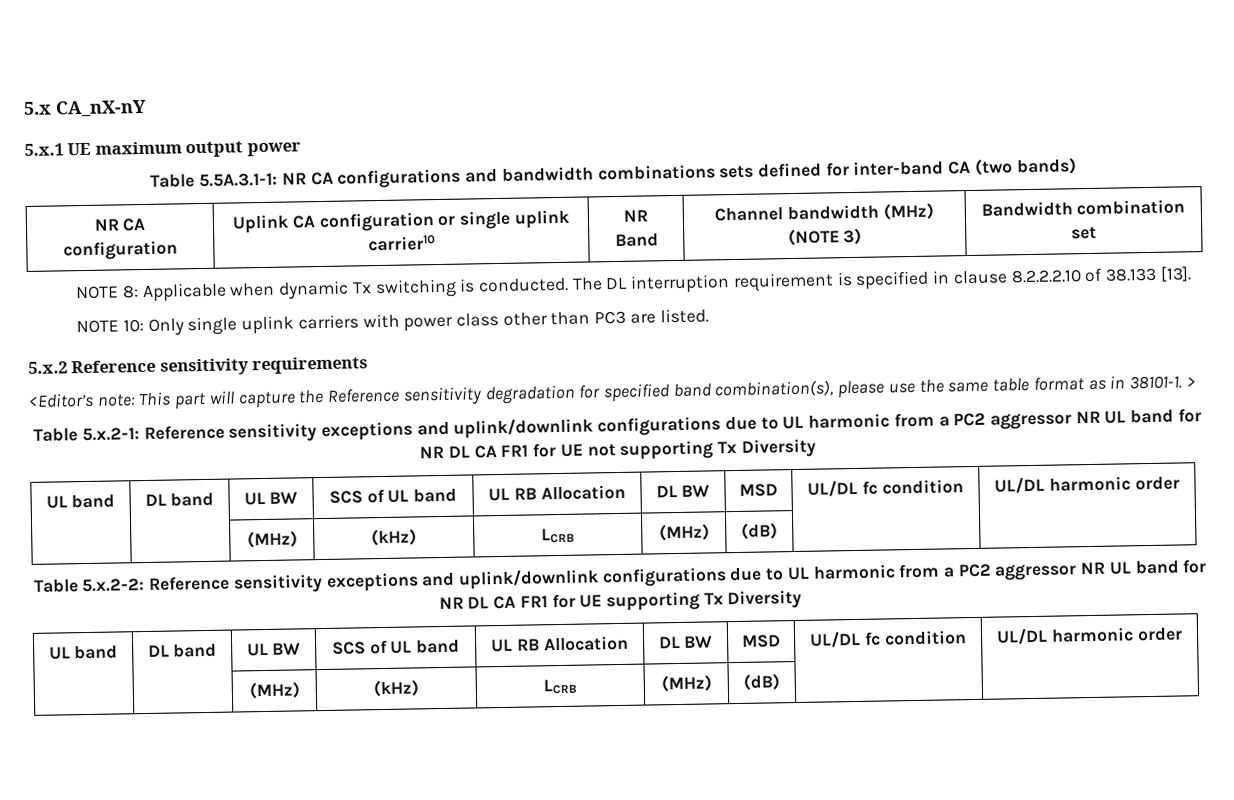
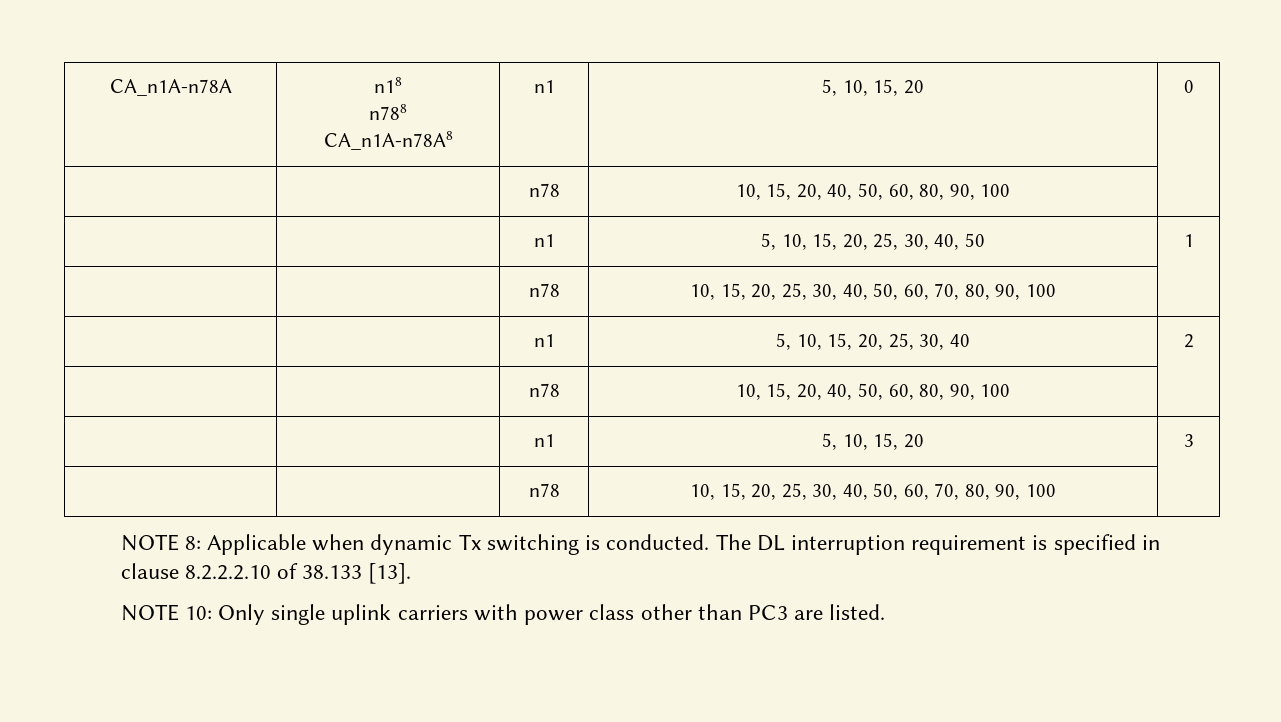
- 5.x CA_nX-nY
- 5.x.1 UE maximum output power
- Table 5.5A.3.1-1: NR CA configurations and bandwidth combinations sets defined for inter-band CA (two bands)
- NR CA configuration | Uplink CA configuration or single uplink carrier10 | NR Band | Channel bandwidth (MHz) (NOTE 3) | Bandwidth combination set
+ CA_n1A-n78A | n18
+ n788
+ CA_n1A-n78A8 | n1 | 5, 10, 15, 20 | 0
+ | | n78 | 10, 15, 20, 40, 50, 60, 80, 90, 100 |
+ | | n1 | 5, 10, 15, 20, 25, 30, 40, 50 | 1
+ | | n78 | 10, 15, 20, 25, 30, 40, 50, 60, 70, 80, 90, 100 |
+ | | n1 | 5, 10, 15, 20, 25, 30, 40 | 2
+ | | n78 | 10, 15, 20, 40, 50, 60, 80, 90, 100 |
+ | | n1 | 5, 10, 15, 20 | 3
+ | | n78 | 10, 15, 20, 25, 30, 40, 50, 60, 70, 80, 90, 100 |
- 5.x.2 Reference sensitivity requirements
- <Editor’s note: This part will capture the Reference sensitivity degradation for specified band combination(s), please use the same table format as in 38101-1. >
- Table 5.x.2-1: Reference sensitivity exceptions and uplink/downlink configurations due to UL harmonic from a PC2 aggressor NR UL band for NR DL CA FR1 for UE not supporting Tx Diversity
- UL band | DL band | UL BW | SCS of UL band | UL RB Allocation | DL BW | MSD | UL/DL fc condition | UL/DL harmonic order
- | | (MHz) | (kHz) | LCRB | (MHz) | (dB) | |
- Table 5.x.2-2: Reference sensitivity exceptions and uplink/downlink configurations due to UL harmonic from a PC2 aggressor NR UL band for NR DL CA FR1 for UE supporting Tx Diversity
- UL band | DL band | UL BW | SCS of UL band | UL RB Allocation | DL BW | MSD | UL/DL fc condition | UL/DL harmonic order
- | | (MHz) | (kHz) | LCRB | (MHz) | (dB) | |

